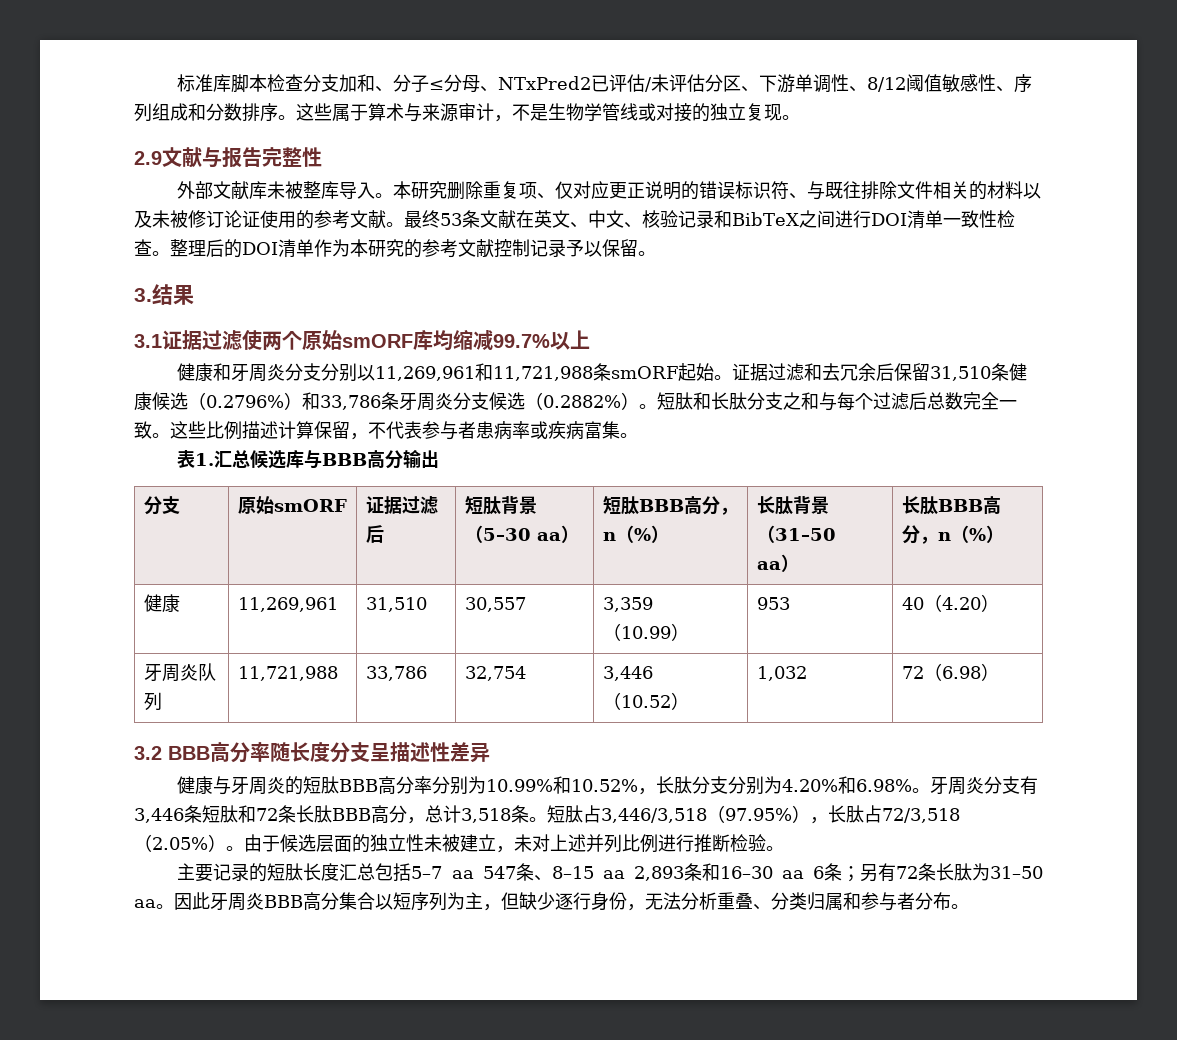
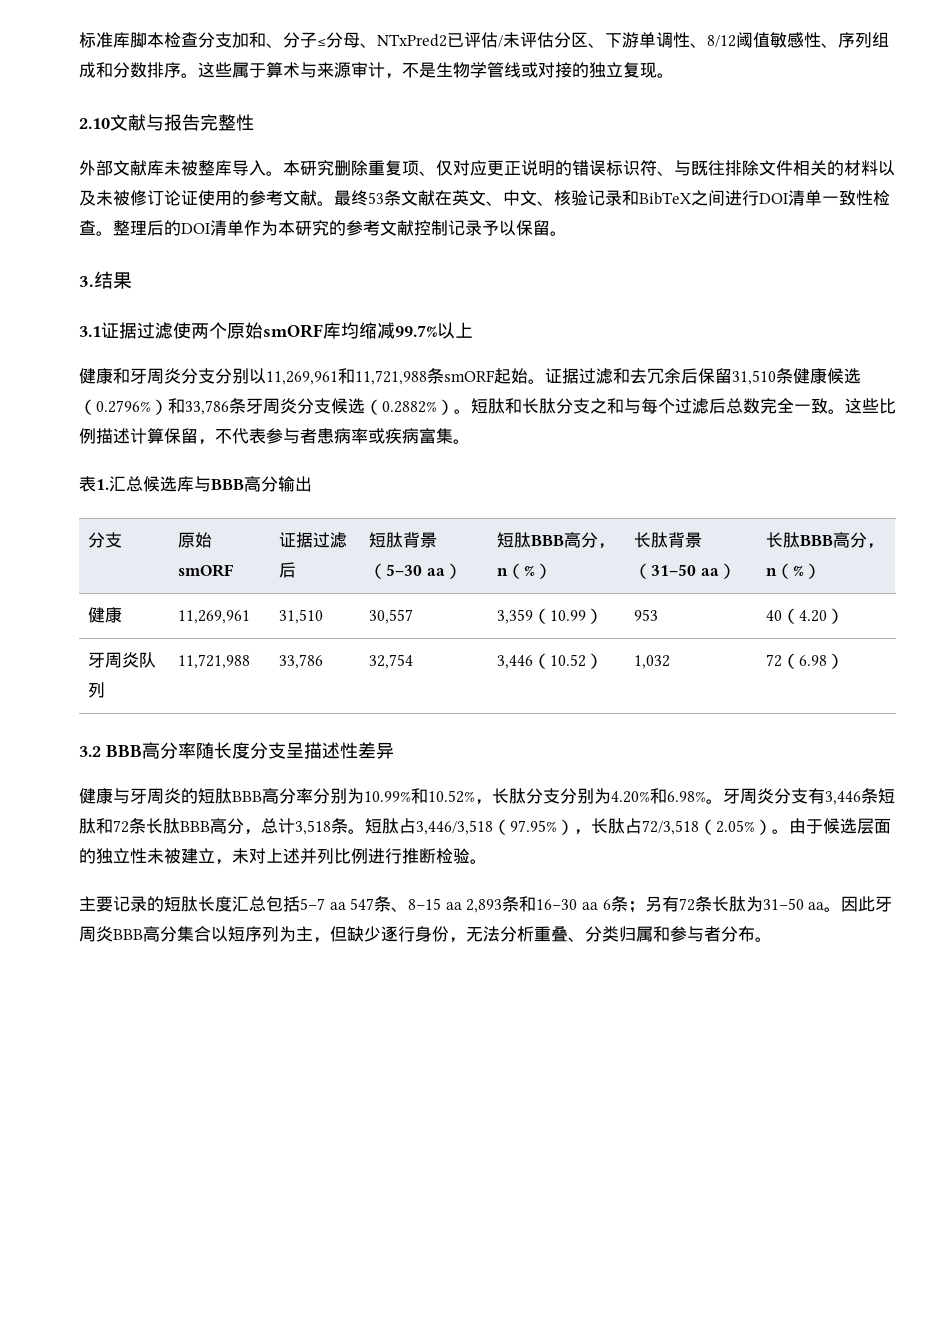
- 2.9文献与报告完整性
+ 2.10文献与报告完整性

